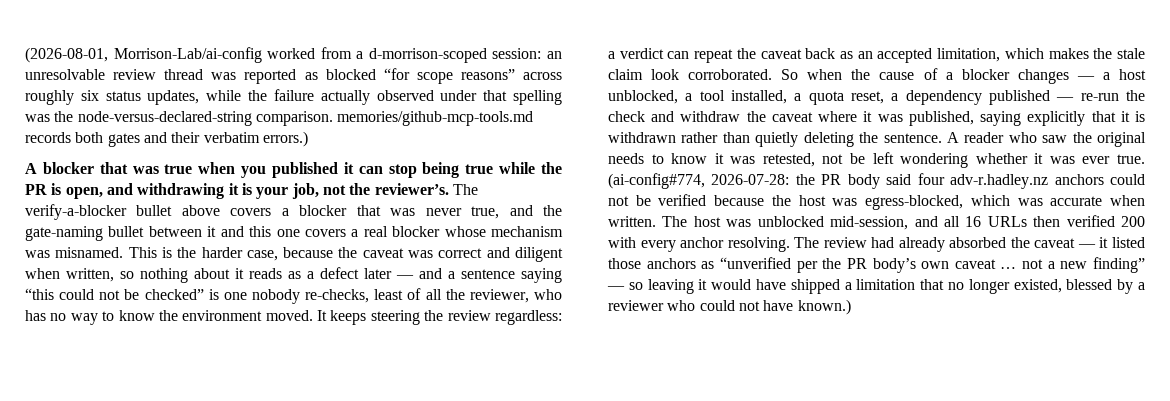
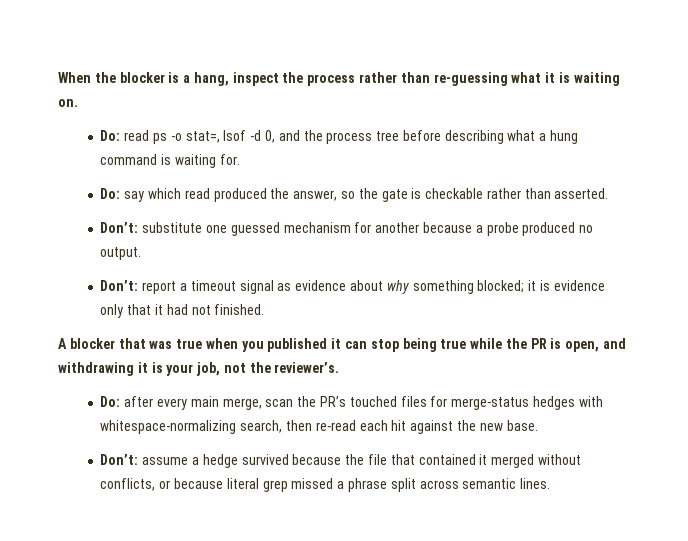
- (2026-08-01, Morrison-Lab/ai-config worked from a d-morrison-scoped session: an unresolvable review thread was reported as blocked “for scope reasons” across roughly six status updates, while the failure actually observed under that spelling was the node-versus-declared-string comparison. memories/github-mcp-tools.md records both gates and their verbatim errors.)
+ When the blocker is a hang, inspect the process rather than re-guessing what it is waiting on.
+ Do: read ps -o stat=, lsof -d 0, and the process tree before describing what a hung command is waiting for.
+ Do: say which read produced the answer, so the gate is checkable rather than asserted.
+ Don’t: substitute one guessed mechanism for another because a probe produced no output.
+ Don’t: report a timeout signal as evidence about why something blocked; it is evidence only that it had not finished.
- A blocker that was true when you published it can stop being true while the PR is open, and withdrawing it is your job, not the reviewer’s. The verify-a-blocker bullet above covers a blocker that was never true, and the gate-naming bullet between it and this one covers a real blocker whose mechanism was misnamed. This is the harder case, because the caveat was correct and diligent when written, so nothing about it reads as a defect later — and a sentence saying “this could not be checked” is one nobody re-checks, least of all the reviewer, who has no way to know the environment moved. It keeps steering the review regardless: a verdict can repeat the caveat back as an accepted limitation, which makes the stale claim look corroborated. So when the cause of a blocker changes — a host unblocked, a tool installed, a quota reset, a dependency published — re-run the check and withdraw the caveat where it was published, saying explicitly that it is withdrawn rather than quietly deleting the sentence. A reader who saw the original needs to know it was retested, not be left wondering whether it was ever true. (ai-config#774, 2026-07-28: the PR body said four adv-r.hadley.nz anchors could not be verified because the host was egress-blocked, which was accurate when written. The host was unblocked mid-session, and all 16 URLs then verified 200 with every anchor resolving. The review had already absorbed the caveat — it listed those anchors as “unverified per the PR body’s own caveat … not a new finding” — so leaving it would have shipped a limitation that no longer existed, blessed by a reviewer who could not have known.)
+ A blocker that was true when you published it can stop being true while the PR is open, and withdrawing it is your job, not the reviewer’s.
+ Do: after every main merge, scan the PR’s touched files for merge-status hedges with whitespace-normalizing search, then re-read each hit against the new base.
+ Don’t: assume a hedge survived because the file that contained it merged without conflicts, or because literal grep missed a phrase split across semantic lines.

